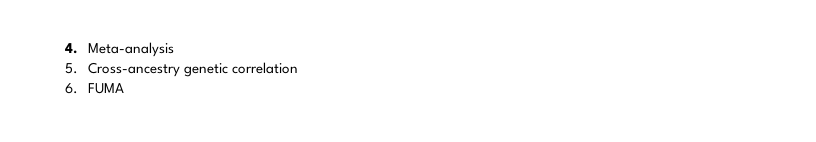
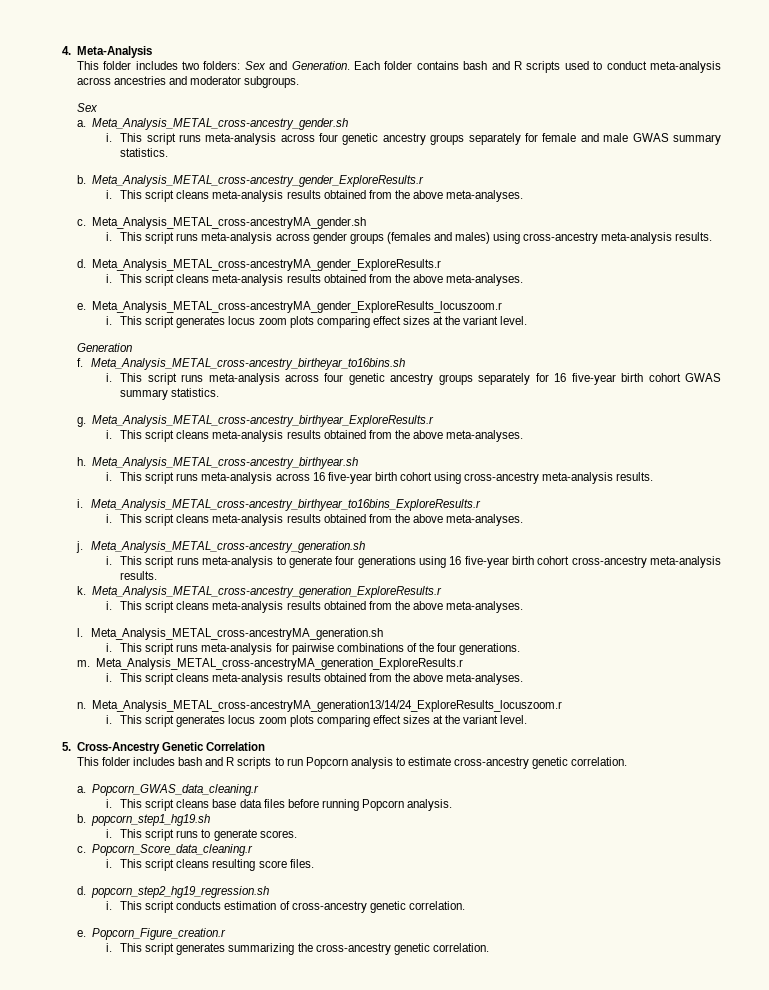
- 4. Meta-analysis
- 5. Cross-ancestry genetic correlation
- 6. FUMA
+ 4. Meta-Analysis
+ This folder includes two folders: Sex and Generation. Each folder contains bash and R scripts used to conduct meta-analysis across ancestries and moderator subgroups.
+ Sex
+ a. Meta_Analysis_METAL_cross-ancestry_gender.sh
+ i. This script runs meta-analysis across four genetic ancestry groups separately for female and male GWAS summary statistics.
+ b. Meta_Analysis_METAL_cross-ancestry_gender_ExploreResults.r
+ i. This script cleans meta-analysis results obtained from the above meta-analyses.
+ c. Meta_Analysis_METAL_cross-ancestryMA_gender.sh
+ i. This script runs meta-analysis across gender groups (females and males) using cross-ancestry meta-analysis results.
+ d. Meta_Analysis_METAL_cross-ancestryMA_gender_ExploreResults.r
+ i. This script cleans meta-analysis results obtained from the above meta-analyses.
+ e. Meta_Analysis_METAL_cross-ancestryMA_gender_ExploreResults_locuszoom.r
+ i. This script generates locus zoom plots comparing effect sizes at the variant level.
+ Generation
+ f. Meta_Analysis_METAL_cross-ancestry_birtheyar_to16bins.sh
+ i. This script runs meta-analysis across four genetic ancestry groups separately for 16 five-year birth cohort GWAS summary statistics.
+ g. Meta_Analysis_METAL_cross-ancestry_birthyear_ExploreResults.r
+ i. This script cleans meta-analysis results obtained from the above meta-analyses.
+ h. Meta_Analysis_METAL_cross-ancestry_birthyear.sh
+ i. This script runs meta-analysis across 16 five-year birth cohort using cross-ancestry meta-analysis results.
+ i. Meta_Analysis_METAL_cross-ancestry_birthyear_to16bins_ExploreResults.r
+ i. This script cleans meta-analysis results obtained from the above meta-analyses.
+ j. Meta_Analysis_METAL_cross-ancestry_generation.sh
+ i. This script runs meta-analysis to generate four generations using 16 five-year birth cohort cross-ancestry meta-analysis results.
+ k. Meta_Analysis_METAL_cross-ancestry_generation_ExploreResults.r
+ i. This script cleans meta-analysis results obtained from the above meta-analyses.
+ l. Meta_Analysis_METAL_cross-ancestryMA_generation.sh
+ i. This script runs meta-analysis for pairwise combinations of the four generations.
+ m. Meta_Analysis_METAL_cross-ancestryMA_generation_ExploreResults.r
+ i. This script cleans meta-analysis results obtained from the above meta-analyses.
+ n. Meta_Analysis_METAL_cross-ancestryMA_generation13/14/24_ExploreResults_locuszoom.r
+ i. This script generates locus zoom plots comparing effect sizes at the variant level.
+ 5. Cross-Ancestry Genetic Correlation
+ This folder includes bash and R scripts to run Popcorn analysis to estimate cross-ancestry genetic correlation.
+ a. Popcorn_GWAS_data_cleaning.r
+ i. This script cleans base data files before running Popcorn analysis.
+ b. popcorn_step1_hg19.sh
+ i. This script runs to generate scores.
+ c. Popcorn_Score_data_cleaning.r
+ i. This script cleans resulting score files.
+ d. popcorn_step2_hg19_regression.sh
+ i. This script conducts estimation of cross-ancestry genetic correlation.
+ e. Popcorn_Figure_creation.r
+ i. This script generates summarizing the cross-ancestry genetic correlation.

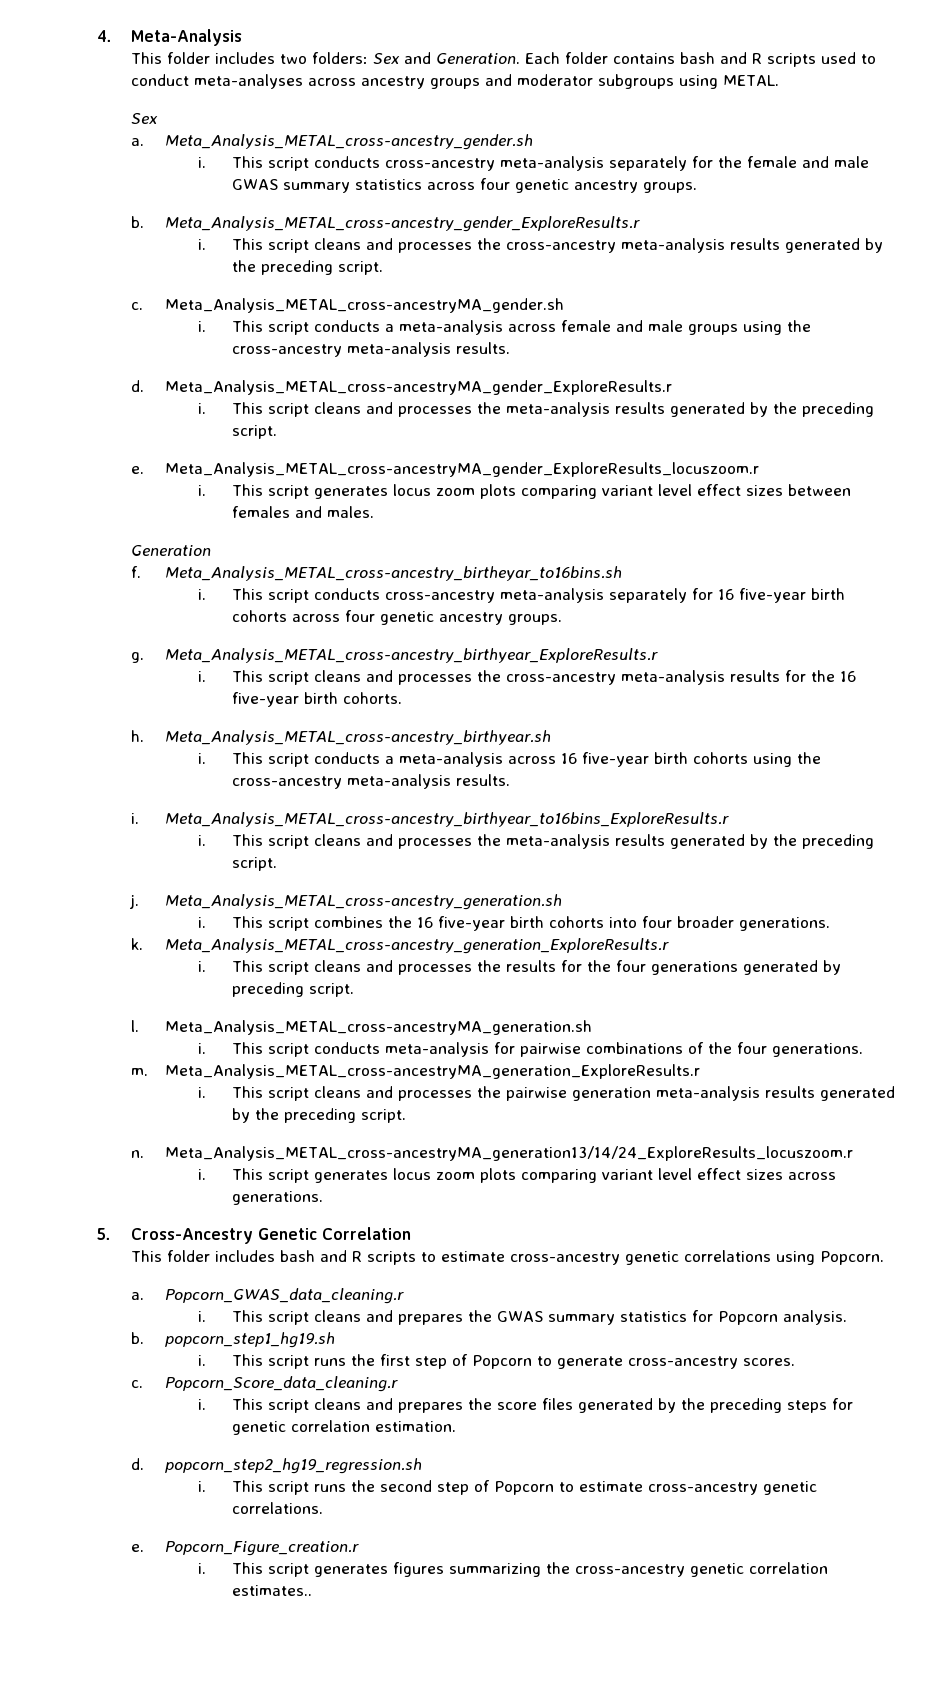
- Each folder contains bash and R scripts used to conduct meta-analysis across ancestries and moderator subgroups.
+ Each folder contains bash and R scripts used to conduct meta-analyses across ancestry groups and moderator subgroups using METAL.
- This script runs meta-analysis across four genetic ancestry groups separately for female and male GWAS summary statistics.
+ This script conducts cross-ancestry meta-analysis separately for the female and male GWAS summary statistics across four genetic ancestry groups.
  Meta_Analysis_METAL_cross-ancestry_gender_ExploreResults.r
- i. This script cleans meta-analysis results obtained from the above meta-analyses.
+ i. This script cleans and processes the cross-ancestry meta-analysis results generated by the preceding script.
- This script runs meta-analysis across gender groups (females and males) using cross-ancestry meta-analysis results.
+ This script conducts a meta-analysis across female and male groups using the cross-ancestry meta-analysis results.
  Meta_Analysis_METAL_cross-ancestryMA_gender_ExploreResults.r
- i. This script cleans meta-analysis results obtained from the above meta-analyses.
+ i. This script cleans and processes the meta-analysis results generated by the preceding script.
  Meta_Analysis_METAL_cross-ancestryMA_gender_ExploreResults_locuszoom.r
- i. This script generates locus zoom plots comparing effect sizes at the variant level.
+ i. This script generates locus zoom plots comparing variant level effect sizes between females and males.
- This script runs meta-analysis across four genetic ancestry groups separately for 16 five-year birth cohort GWAS summary statistics.
+ This script conducts cross-ancestry meta-analysis separately for 16 five-year birth cohorts across four genetic ancestry groups.
  Meta_Analysis_METAL_cross-ancestry_birthyear_ExploreResults.r
- i. This script cleans meta-analysis results obtained from the above meta-analyses.
+ i. This script cleans and processes the cross-ancestry meta-analysis results for the 16 five-year birth cohorts.
- This script runs meta-analysis across 16 five-year birth cohort using cross-ancestry meta-analysis results.
+ This script conducts a meta-analysis across 16 five-year birth cohorts using the cross-ancestry meta-analysis results.
  Meta_Analysis_METAL_cross-ancestry_birthyear_to16bins_ExploreResults.r
- i. This script cleans meta-analysis results obtained from the above meta-analyses.
+ i. This script cleans and processes the meta-analysis results generated by the preceding script.
- This script runs meta-analysis to generate four generations using 16 five-year birth cohort cross-ancestry meta-analysis results.
+ This script combines the 16 five-year birth cohorts into four broader generations.
  Meta_Analysis_METAL_cross-ancestry_generation_ExploreResults.r
- i. This script cleans meta-analysis results obtained from the above meta-analyses.
+ i. This script cleans and processes the results for the four generations generated by preceding script.
- This script runs meta-analysis for pairwise combinations of the four generations.
+ This script conducts meta-analysis for pairwise combinations of the four generations.
  Meta_Analysis_METAL_cross-ancestryMA_generation_ExploreResults.r
- i. This script cleans meta-analysis results obtained from the above meta-analyses.
+ i. This script cleans and processes the pairwise generation meta-analysis results generated by the preceding script.
  Meta_Analysis_METAL_cross-ancestryMA_generation13/14/24_ExploreResults_locuszoom.r
- i. This script generates locus zoom plots comparing effect sizes at the variant level.
+ i. This script generates locus zoom plots comparing variant level effect sizes across generations.
- This folder includes bash and R scripts to run Popcorn analysis to estimate cross-ancestry genetic correlation.
+ This folder includes bash and R scripts to estimate cross-ancestry genetic correlations using Popcorn.
- This script cleans base data files before running Popcorn analysis.
+ This script cleans and prepares the GWAS summary statistics for Popcorn analysis.
- This script runs to generate scores.
+ This script runs the first step of Popcorn to generate cross-ancestry scores.
- This script cleans resulting score files.
+ This script cleans and prepares the score files generated by the preceding steps for genetic correlation estimation.
- This script conducts estimation of cross-ancestry genetic correlation.
+ This script runs the second step of Popcorn to estimate cross-ancestry genetic correlations.
- This script generates summarizing the cross-ancestry genetic correlation.
+ This script generates figures summarizing the cross-ancestry genetic correlation estimates..

